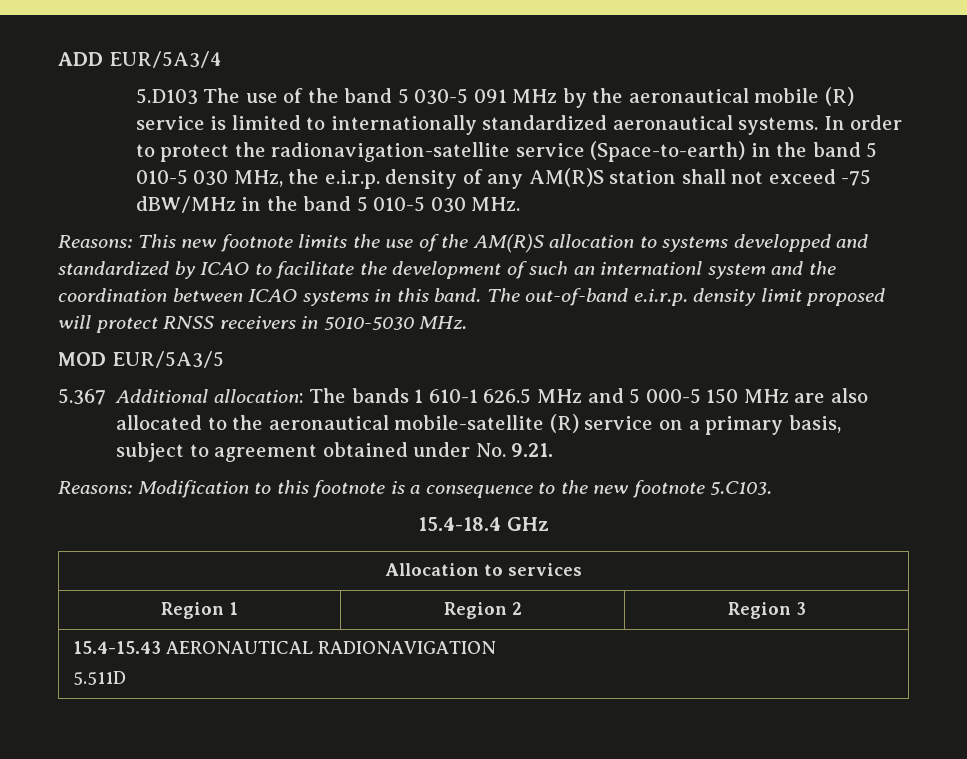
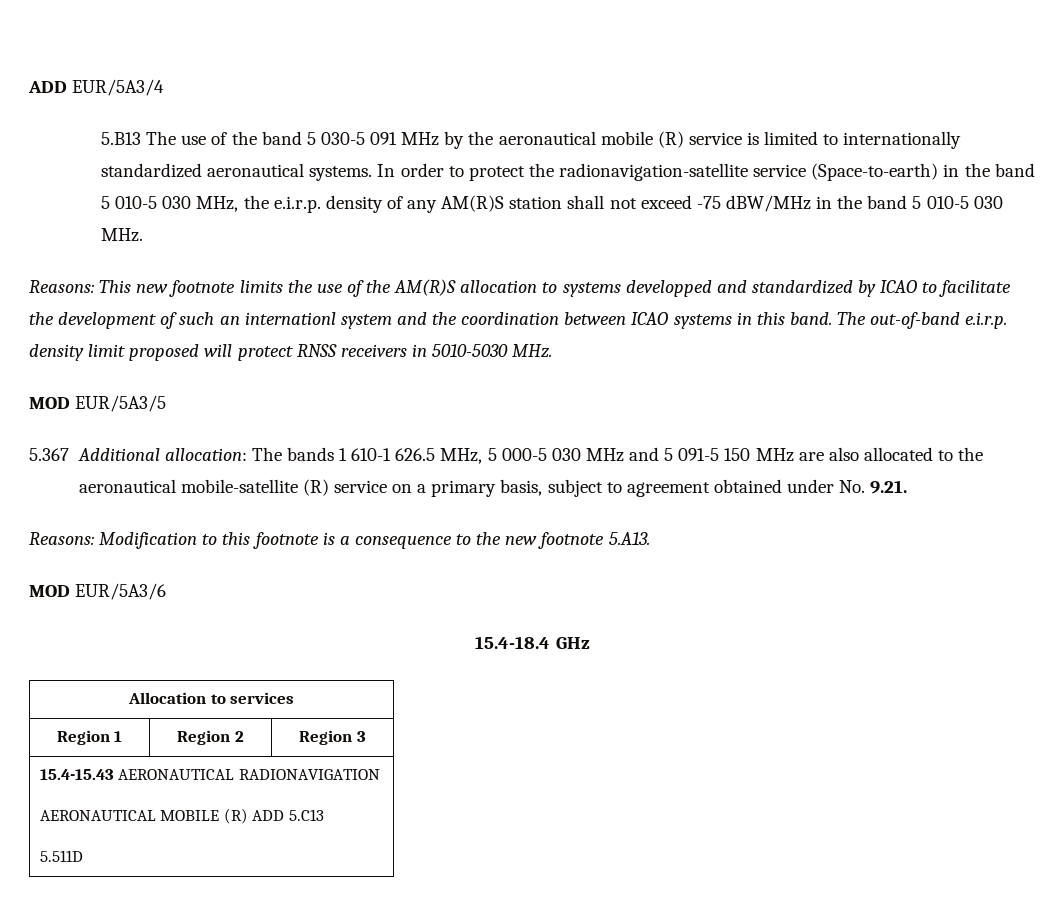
- 5.D103 The use of the band 5 030-5 091 MHz by the aeronautical mobile (R) service is limited to internationally standardized aeronautical systems.
+ 5.B13 The use of the band 5 030-5 091 MHz by the aeronautical mobile (R) service is limited to internationally standardized aeronautical systems.
- 5.367 Additional allocation: The bands 1 610-1 626.5 MHz and 5 000-5 150 MHz are also allocated to the aeronautical mobile-satellite (R) service on a primary basis, subject to agreement obtained under No. 9.21.
+ 5.367 Additional allocation: The bands 1 610-1 626.5 MHz, 5 000-5 030 MHz and 5 091-5 150 MHz are also allocated to the aeronautical mobile-satellite (R) service on a primary basis, subject to agreement obtained under No. 9.21.
- Reasons: Modification to this footnote is a consequence to the new footnote 5.C103.
+ Reasons: Modification to this footnote is a consequence to the new footnote 5.A13.
+ MOD EUR/5A3/6
  15.4-15.43 AERONAUTICAL RADIONAVIGATION
+ AERONAUTICAL MOBILE (R) ADD 5.C13

